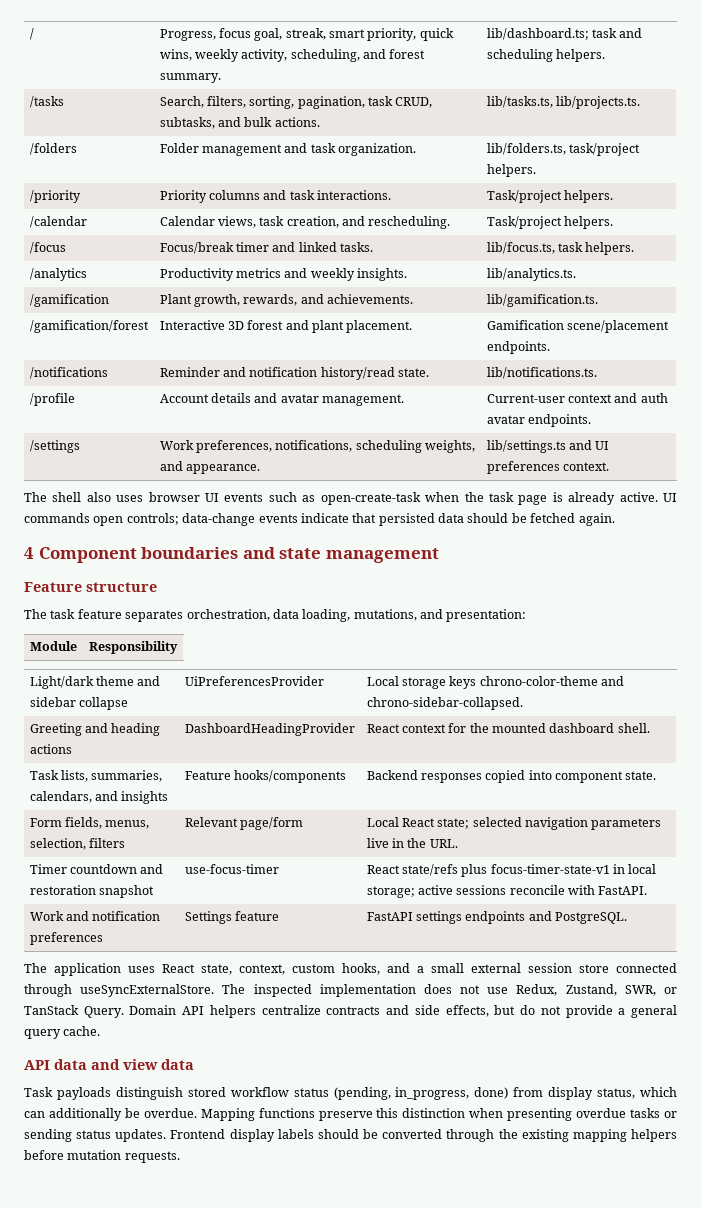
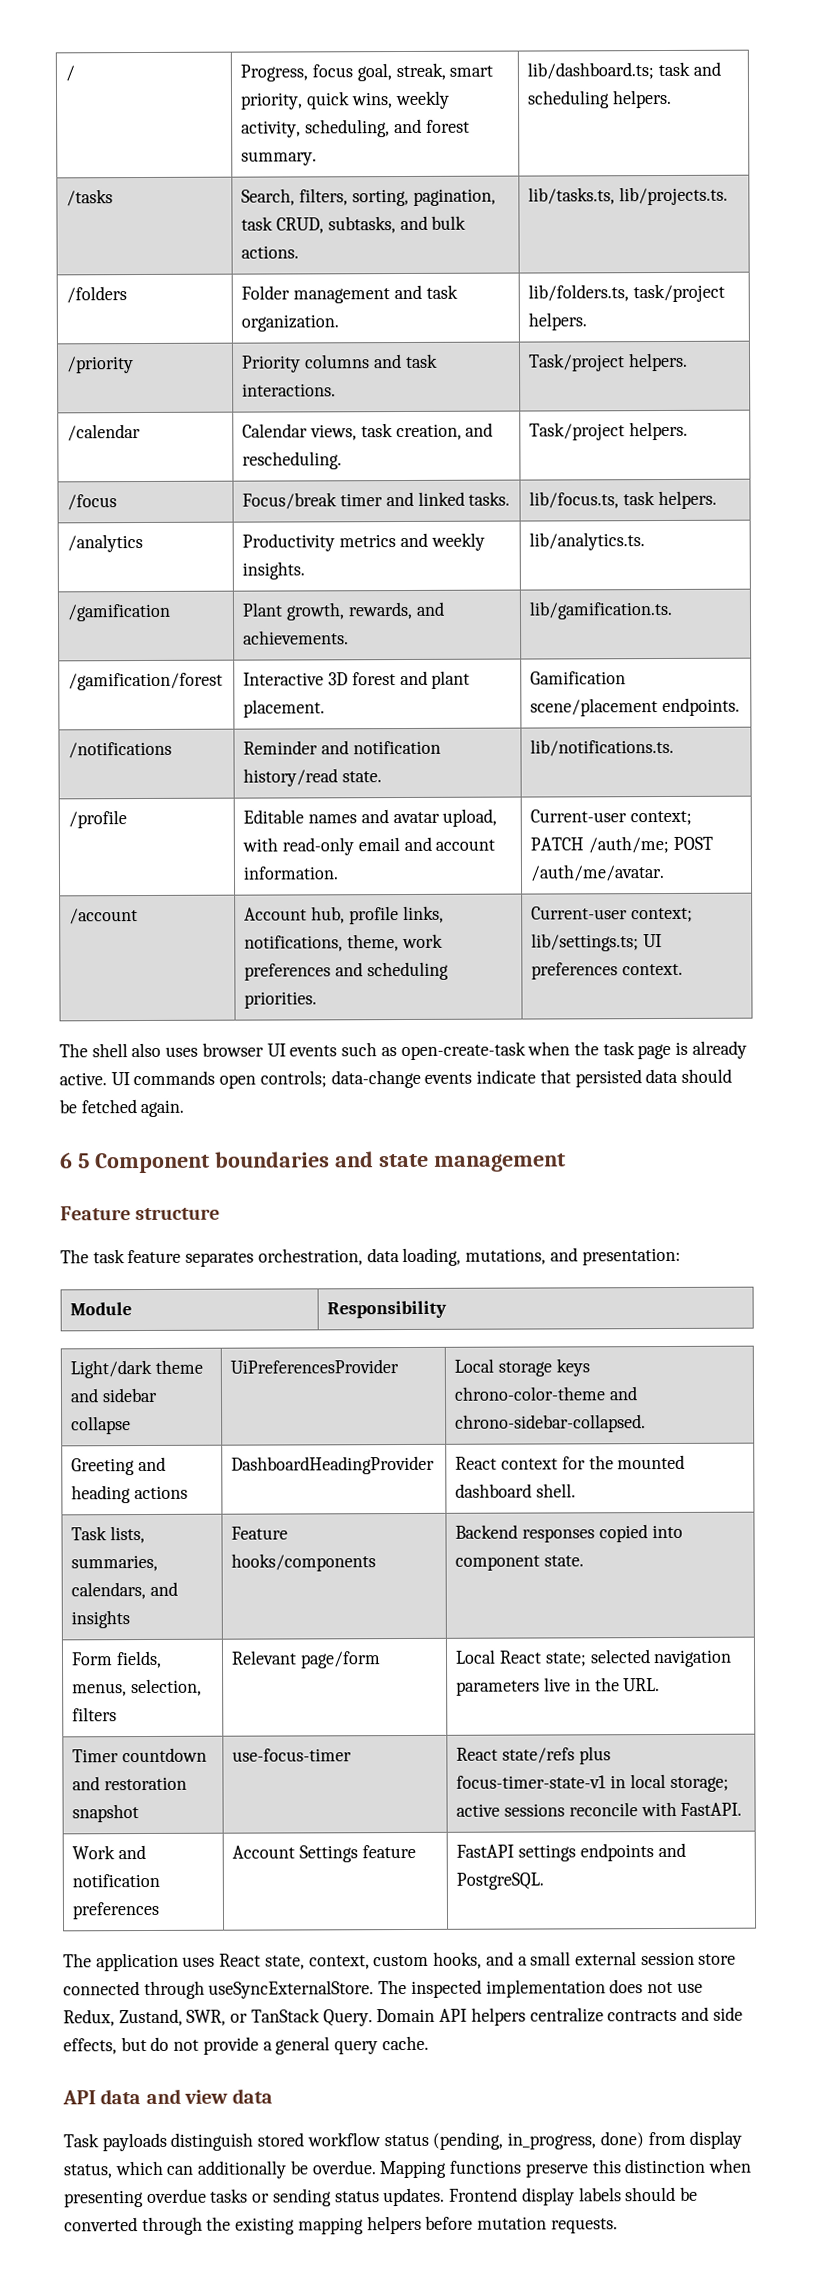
- /profile | Account details and avatar management. | Current-user context and auth avatar endpoints.
- /settings | Work preferences, notifications, scheduling weights, and appearance. | lib/settings.ts and UI preferences context.
+ /profile | Editable names and avatar upload, with read-only email and account information. | Current-user context; PATCH /auth/me; POST /auth/me/avatar.
+ /account | Account hub, profile links, notifications, theme, work preferences and scheduling priorities. | Current-user context; lib/settings.ts; UI preferences context.
- 4 Component boundaries and state management
+ 6 5 Component boundaries and state management
- Work and notification preferences | Settings feature | FastAPI settings endpoints and PostgreSQL.
+ Work and notification preferences | Account Settings feature | FastAPI settings endpoints and PostgreSQL.

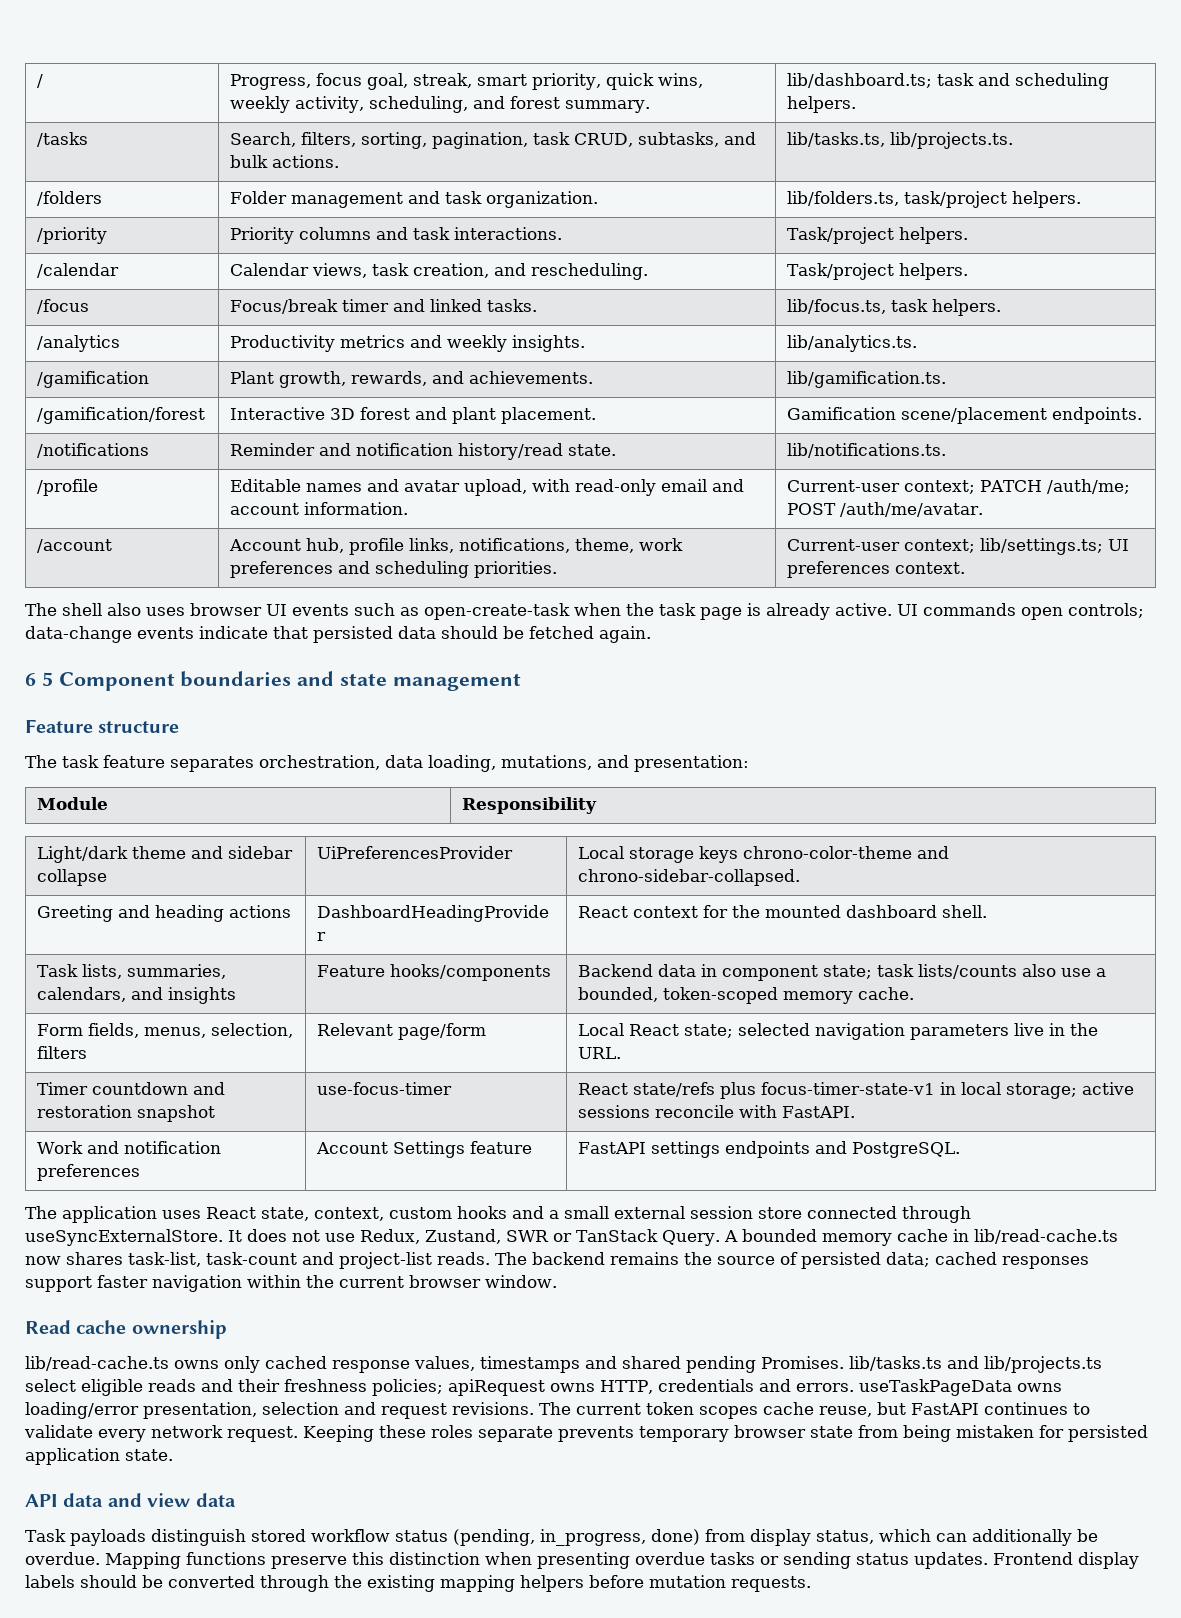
- Task lists, summaries, calendars, and insights | Feature hooks/components | Backend responses copied into component state.
+ Task lists, summaries, calendars, and insights | Feature hooks/components | Backend data in component state; task lists/counts also use a bounded, token-scoped memory cache.
- The application uses React state, context, custom hooks, and a small external session store connected through useSyncExternalStore.
+ The application uses React state, context, custom hooks and a small external session store connected through useSyncExternalStore.
- The inspected implementation does not use Redux, Zustand, SWR, or TanStack Query.
+ It does not use Redux, Zustand, SWR or TanStack Query.
- Domain API helpers centralize contracts and side effects, but do not provide a general query cache.
+ A bounded memory cache in lib/read-cache.ts now shares task-list, task-count and project-list reads. The backend remains the source of persisted data; cached responses support faster navigation within the current browser window.
+ Read cache ownership
+ lib/read-cache.ts owns only cached response values, timestamps and shared pending Promises. lib/tasks.ts and lib/projects.ts select eligible reads and their freshness policies; apiRequest owns HTTP, credentials and errors. useTaskPageData owns loading/error presentation, selection and request revisions. The current token scopes cache reuse, but FastAPI continues to validate every network request. Keeping these roles separate prevents temporary browser state from being mistaken for persisted application state.

